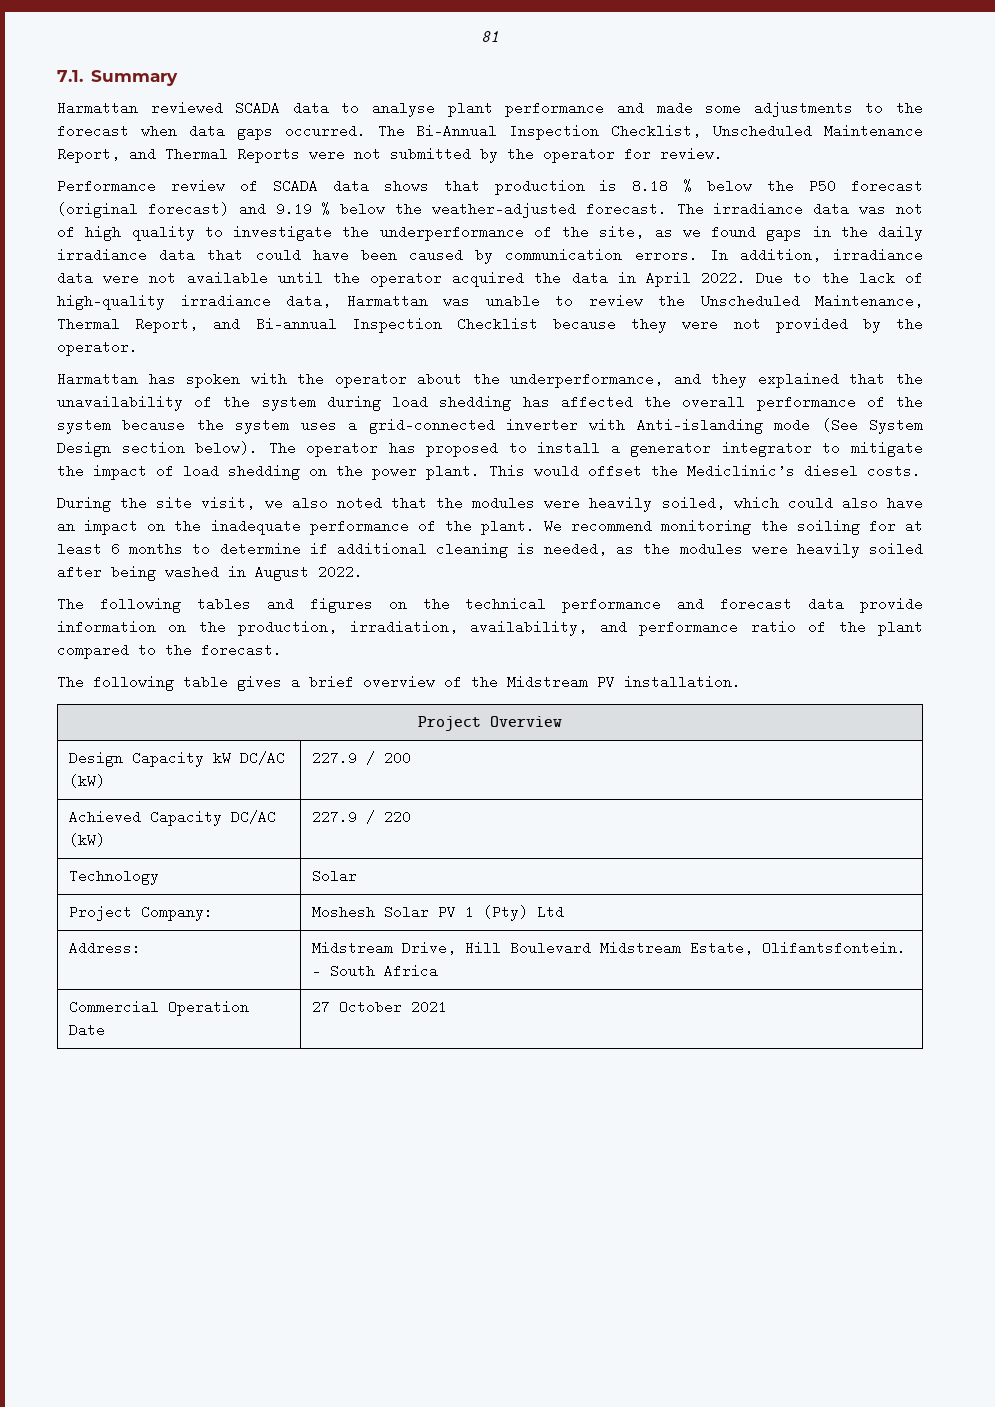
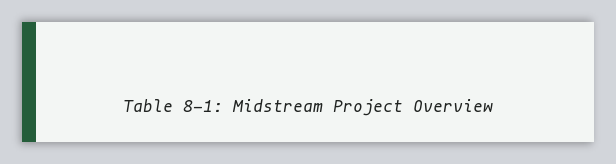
- 81
- 7.1. Summary
- Harmattan reviewed SCADA data to analyse plant performance and made some adjustments to the forecast when data gaps occurred. The Bi-Annual Inspection Checklist, Unscheduled Maintenance Report, and Thermal Reports were not submitted by the operator for review.
- Performance review of SCADA data shows that production is 8.18 % below the P50 forecast (original forecast) and 9.19 % below the weather-adjusted forecast. The irradiance data was not of high quality to investigate the underperformance of the site, as we found gaps in the daily irradiance data that could have been caused by communication errors. In addition, irradiance data were not available until the operator acquired the data in April 2022. Due to the lack of high-quality irradiance data, Harmattan was unable to review the Unscheduled Maintenance, Thermal Report, and Bi-annual Inspection Checklist because they were not provided by the operator.
- Harmattan has spoken with the operator about the underperformance, and they explained that the unavailability of the system during load shedding has affected the overall performance of the system because the system uses a grid-connected inverter with Anti-islanding mode (See System Design section below). The operator has proposed to install a generator integrator to mitigate the impact of load shedding on the power plant. This would offset the Mediclinic’s diesel costs.
- During the site visit, we also noted that the modules were heavily soiled, which could also have an impact on the inadequate performance of the plant. We recommend monitoring the soiling for at least 6 months to determine if additional cleaning is needed, as the modules were heavily soiled after being washed in August 2022.
- The following tables and figures on the technical performance and forecast data provide information on the production, irradiation, availability, and performance ratio of the plant compared to the forecast.
- The following table gives a brief overview of the Midstream PV installation.
- Project Overview
- Design Capacity kW DC/AC (kW) | 227.9 / 200
- Achieved Capacity DC/AC (kW) | 227.9 / 220
- Technology | Solar
- Project Company: | Moshesh Solar PV 1 (Pty) Ltd
- Address: | Midstream Drive, Hill Boulevard Midstream Estate, Olifantsfontein. - South Africa
- Commercial Operation Date | 27 October 2021
+ Table 8-1: Midstream Project Overview

